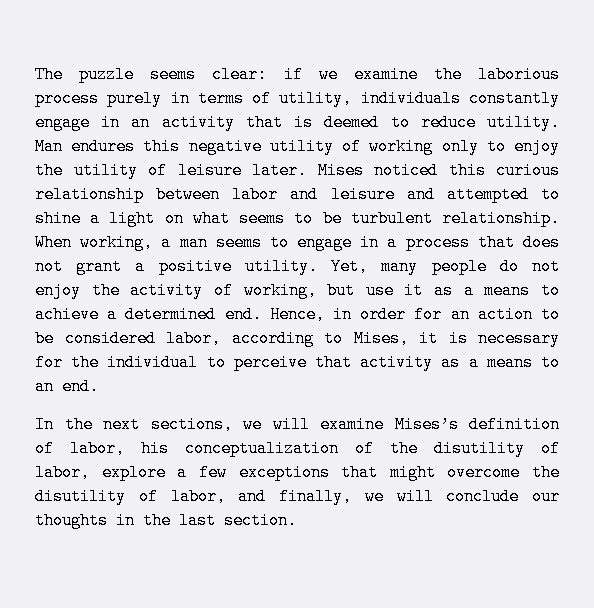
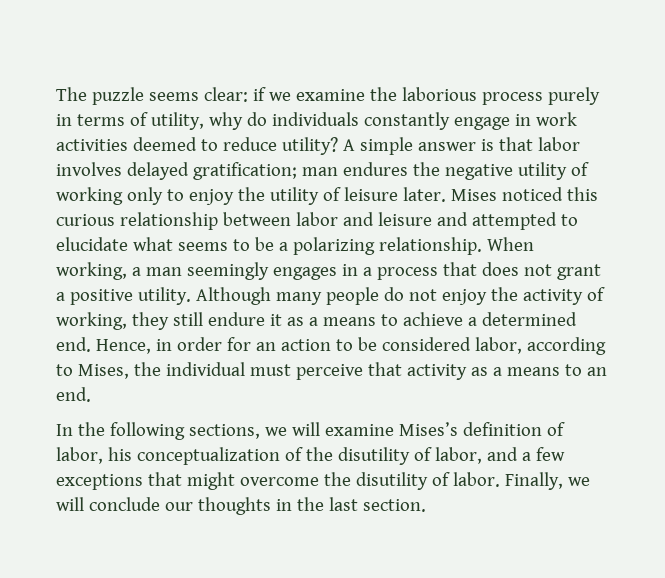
- The puzzle seems clear: if we examine the laborious process purely in terms of utility, individuals constantly engage in an activity that is deemed to reduce utility. Man endures this negative utility of working only to enjoy the utility of leisure later.
+ The puzzle seems clear: if we examine the laborious process purely in terms of utility, why do individuals constantly engage in work activities deemed to reduce utility? A simple answer is that labor involves delayed gratification; man endures the negative utility of working only to enjoy the utility of leisure later.
- Mises noticed this curious relationship between labor and leisure and attempted to shine a light on what seems to be turbulent relationship.
+ Mises noticed this curious relationship between labor and leisure and attempted to elucidate what seems to be a polarizing relationship.
- When working, a man seems to engage in a process that does not grant a positive utility.
+ When working, a man seemingly engages in a process that does not grant a positive utility.
- Yet, many people do not enjoy the activity of working, but use it as a means to achieve a determined end.
+ Although many people do not enjoy the activity of working, they still endure it as a means to achieve a determined end.
- Hence, in order for an action to be considered labor, according to Mises, it is necessary for the individual to perceive that activity as a means to an end.
+ Hence, in order for an action to be considered labor, according to Mises, the individual must perceive that activity as a means to an end.
- In the next sections, we will examine Mises’s definition of labor, his conceptualization of the disutility of labor, explore a few exceptions that might overcome the disutility of labor, and finally, we will conclude our thoughts in the last section.
+ In the following sections, we will examine Mises’s definition of labor, his conceptualization of the disutility of labor, and a few exceptions that might overcome the disutility of labor. Finally, we will conclude our thoughts in the last section.

